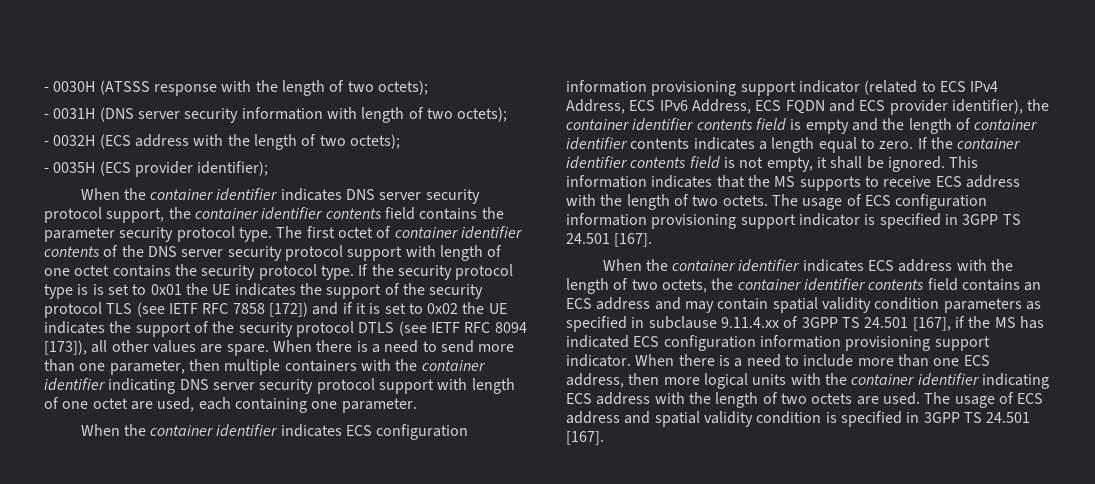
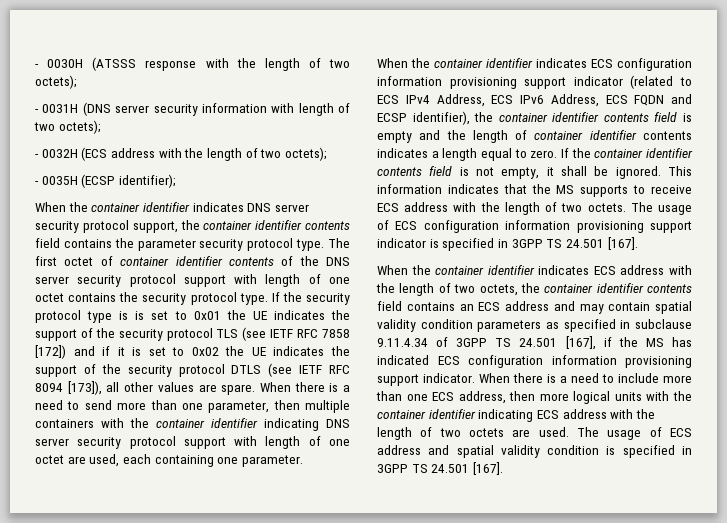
- - 0035H (ECS provider identifier);
+ - 0035H (ECSP identifier);
- When the container identifier indicates ECS configuration information provisioning support indicator (related to ECS IPv4 Address, ECS IPv6 Address, ECS FQDN and ECS provider identifier), the container identifier contents field is empty and the length of container identifier contents indicates a length equal to zero.
+ When the container identifier indicates ECS configuration information provisioning support indicator (related to ECS IPv4 Address, ECS IPv6 Address, ECS FQDN and ECSP identifier), the container identifier contents field is empty and the length of container identifier contents indicates a length equal to zero.
- When the container identifier indicates ECS address with the length of two octets, the container identifier contents field contains an ECS address and may contain spatial validity condition parameters as specified in subclause 9.11.4.xx of 3GPP TS 24.501 [167], if the MS has indicated ECS configuration information provisioning support indicator.
+ When the container identifier indicates ECS address with the length of two octets, the container identifier contents field contains an ECS address and may contain spatial validity condition parameters as specified in subclause 9.11.4.34 of 3GPP TS 24.501 [167], if the MS has indicated ECS configuration information provisioning support indicator.

